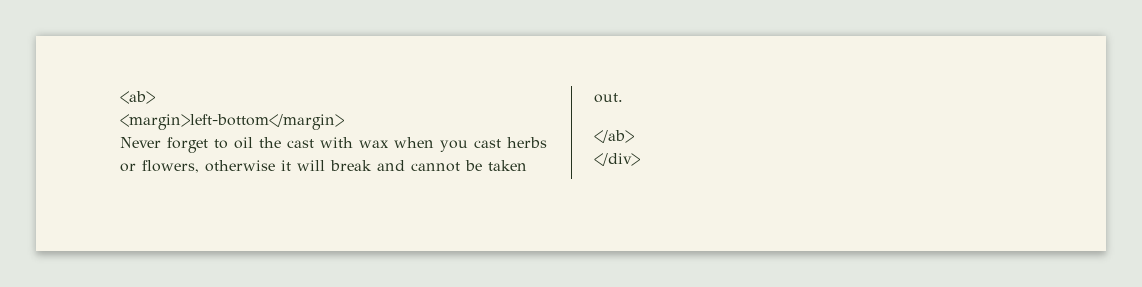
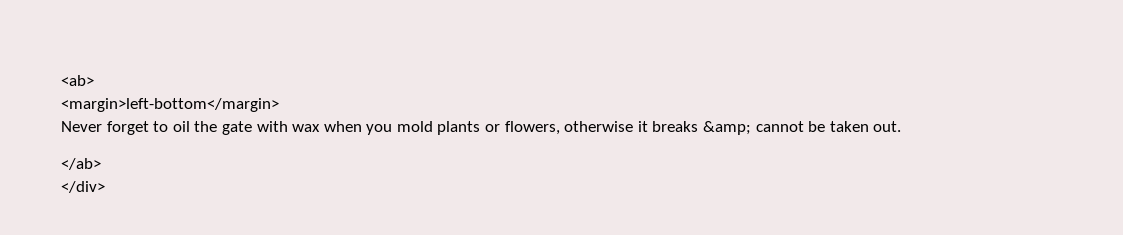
- Never forget to oil the cast with wax when you cast herbs or flowers, otherwise it will break and cannot be taken out.
+ Never forget to oil the gate with wax when you mold plants or flowers, otherwise it breaks &amp; cannot be taken out.

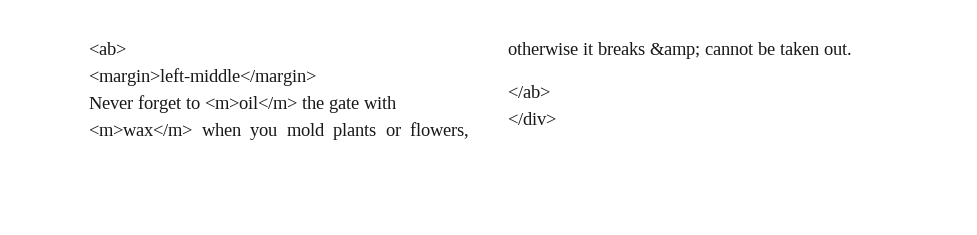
- <margin>left-bottom</margin>
+ <margin>left-middle</margin>
- Never forget to oil the gate with wax when you mold plants or flowers, otherwise it breaks &amp; cannot be taken out.
+ Never forget to <m>oil</m> the gate with <m>wax</m> when you mold plants or flowers, otherwise it breaks &amp; cannot be taken out.

